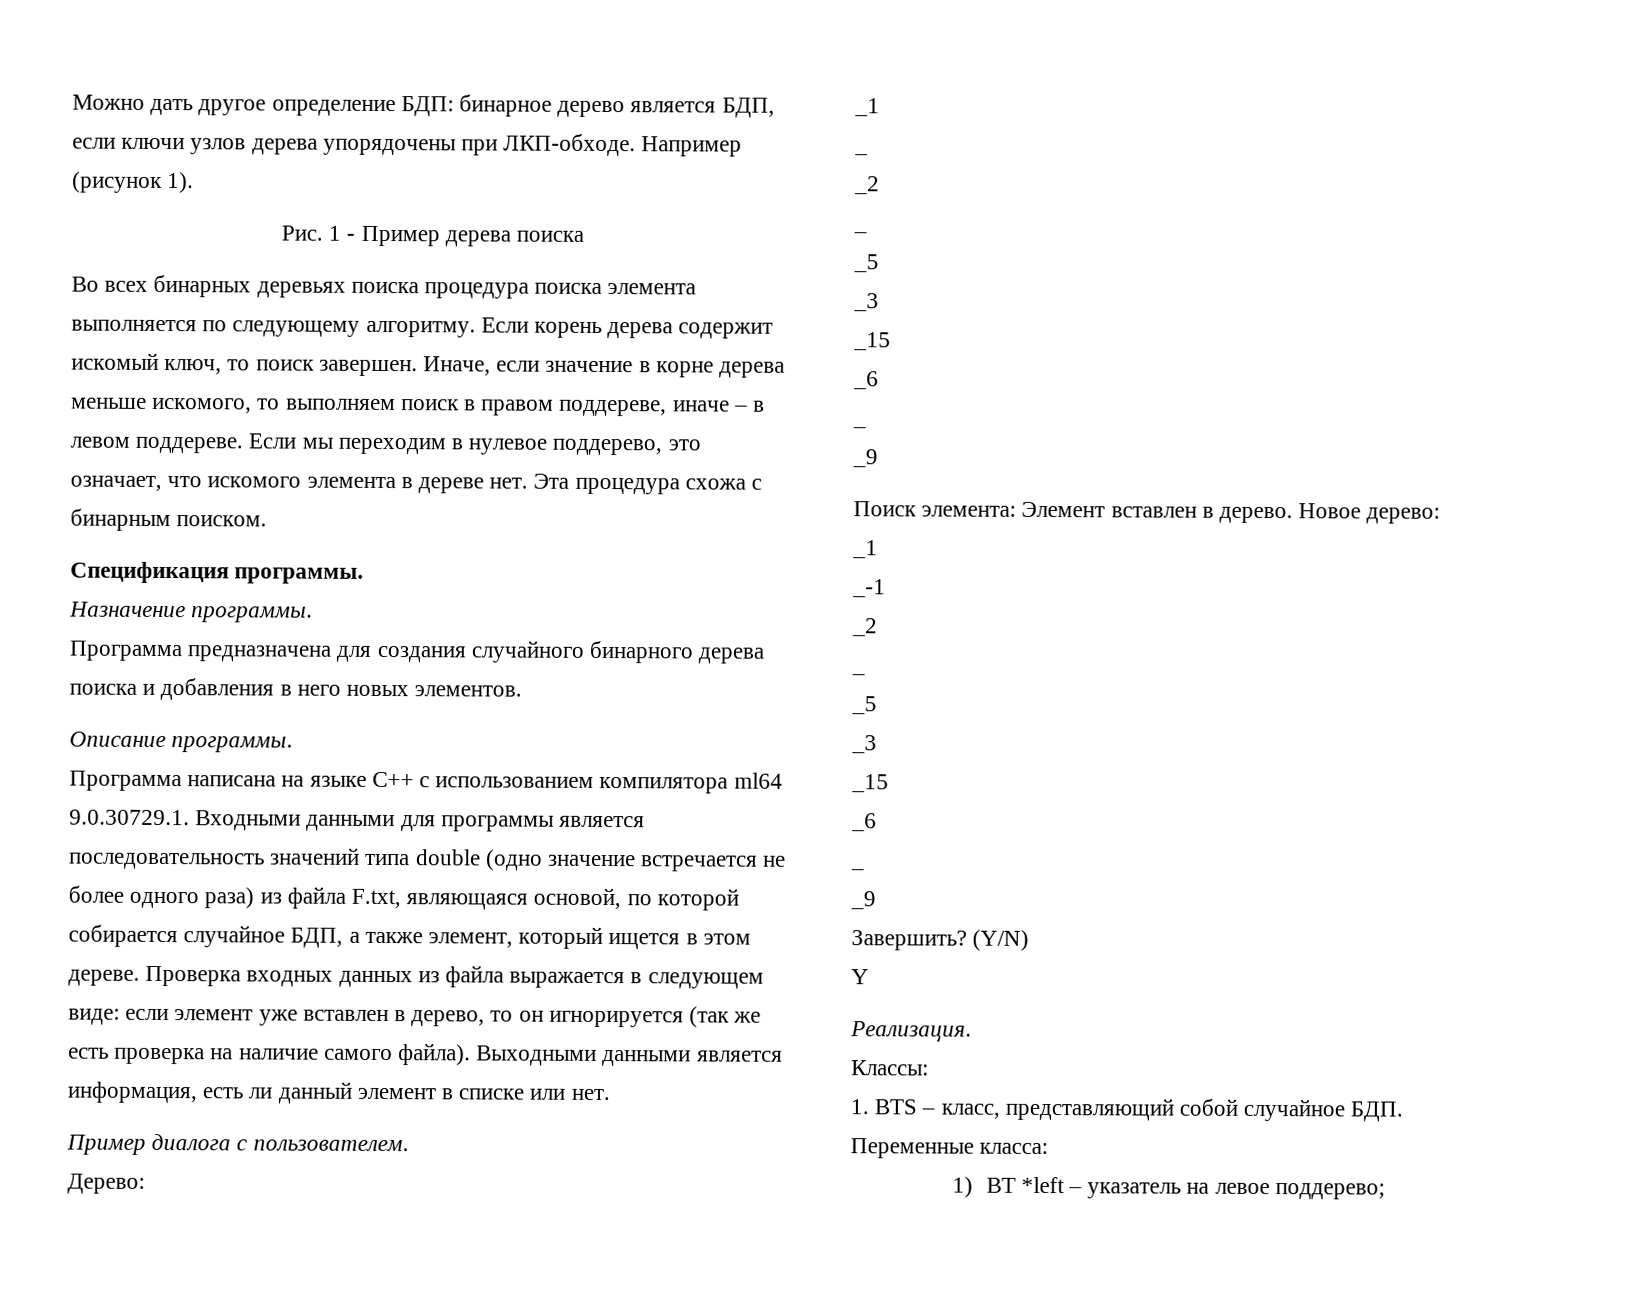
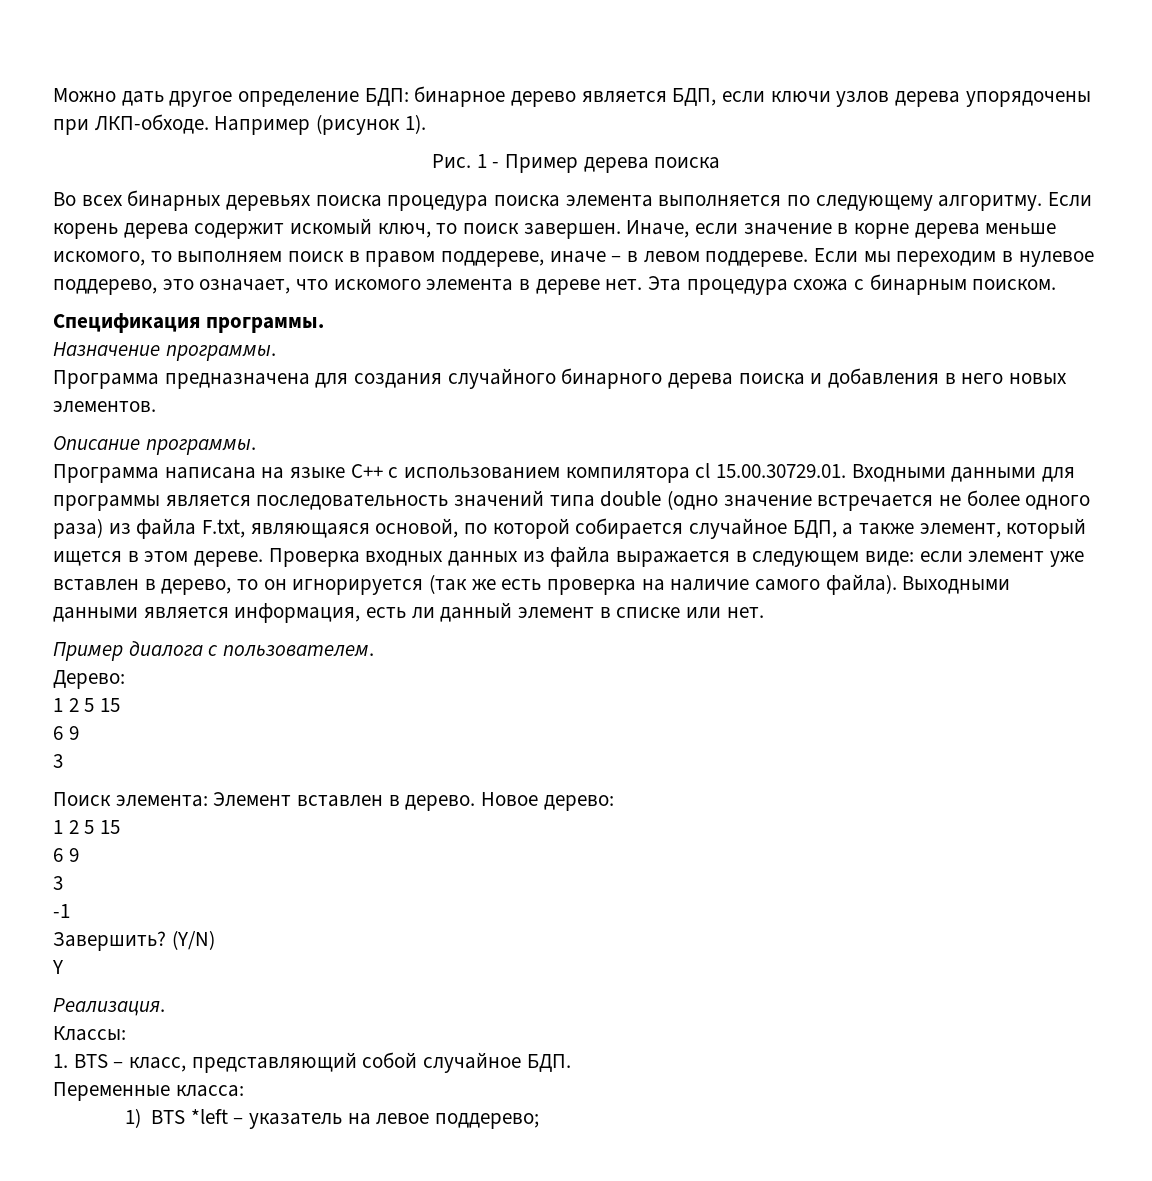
- Программа написана на языке С++ с использованием компилятора ml64 9.0.30729.1. Входными данными для программы является последовательность значений типа double (одно значение встречается не более одного раза) из файла F.txt, являющаяся основой, по которой собирается случайное БДП, а также элемент, который ищется в этом дереве.
+ Программа написана на языке С++ с использованием компилятора cl 15.00.30729.01. Входными данными для программы является последовательность значений типа double (одно значение встречается не более одного раза) из файла F.txt, являющаяся основой, по которой собирается случайное БДП, а также элемент, который ищется в этом дереве.
  Дерево:
- _1
- _
- _2
- _
- _5
- _3
- _15
- _6
- _
- _9
+ 1 2 5 15
+ 6 9
+ 3
  Новое дерево:
- _1
- _-1
- _2
- _
- _5
- _3
- _15
- _6
- _
- _9
+ 1 2 5 15
+ 6 9
+ 3
+ -1
- 1) BT *left – указатель на левое поддерево;
+ 1) BTS *left – указатель на левое поддерево;

